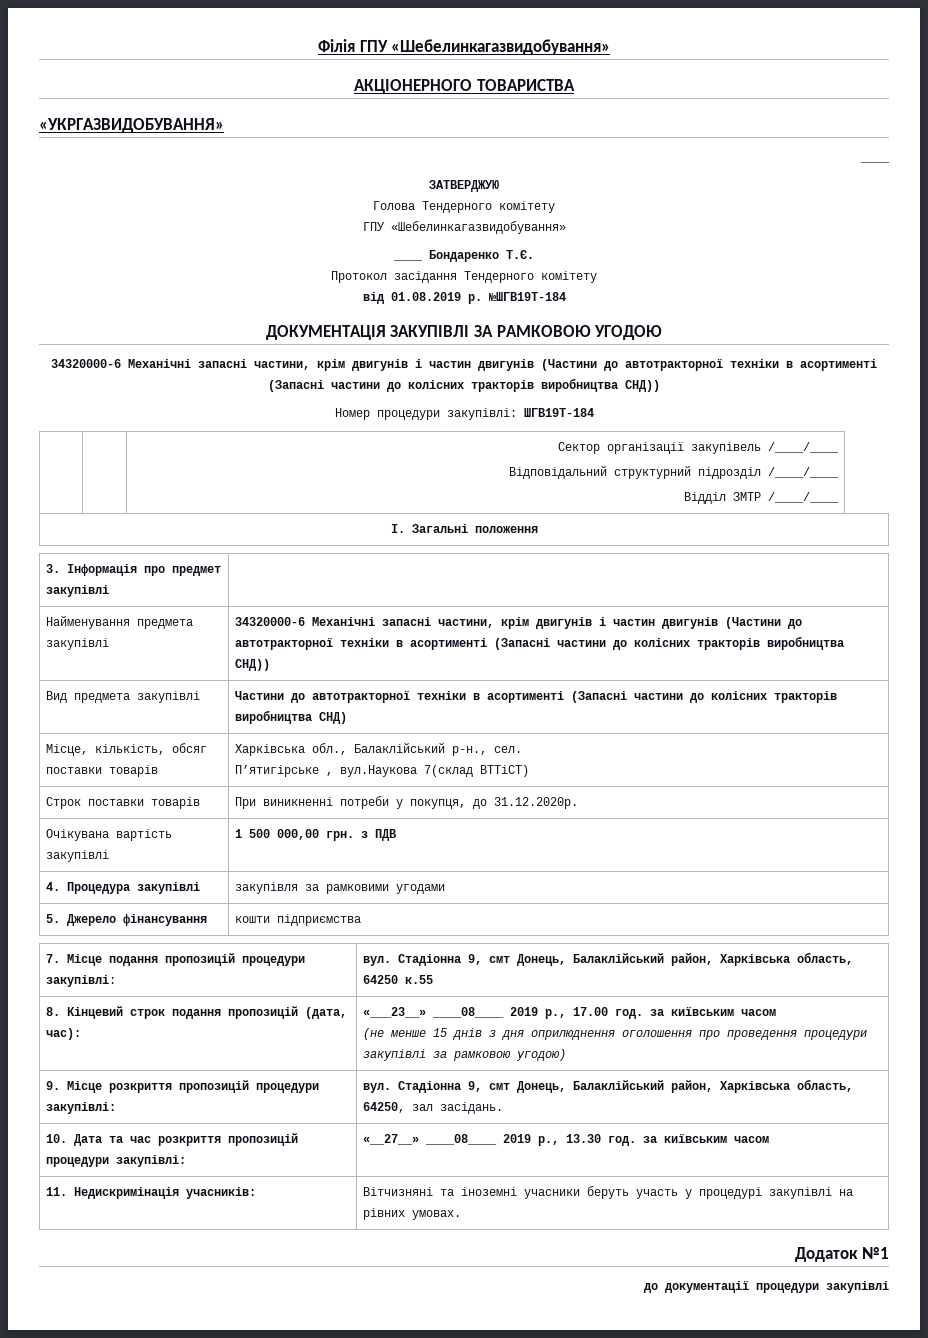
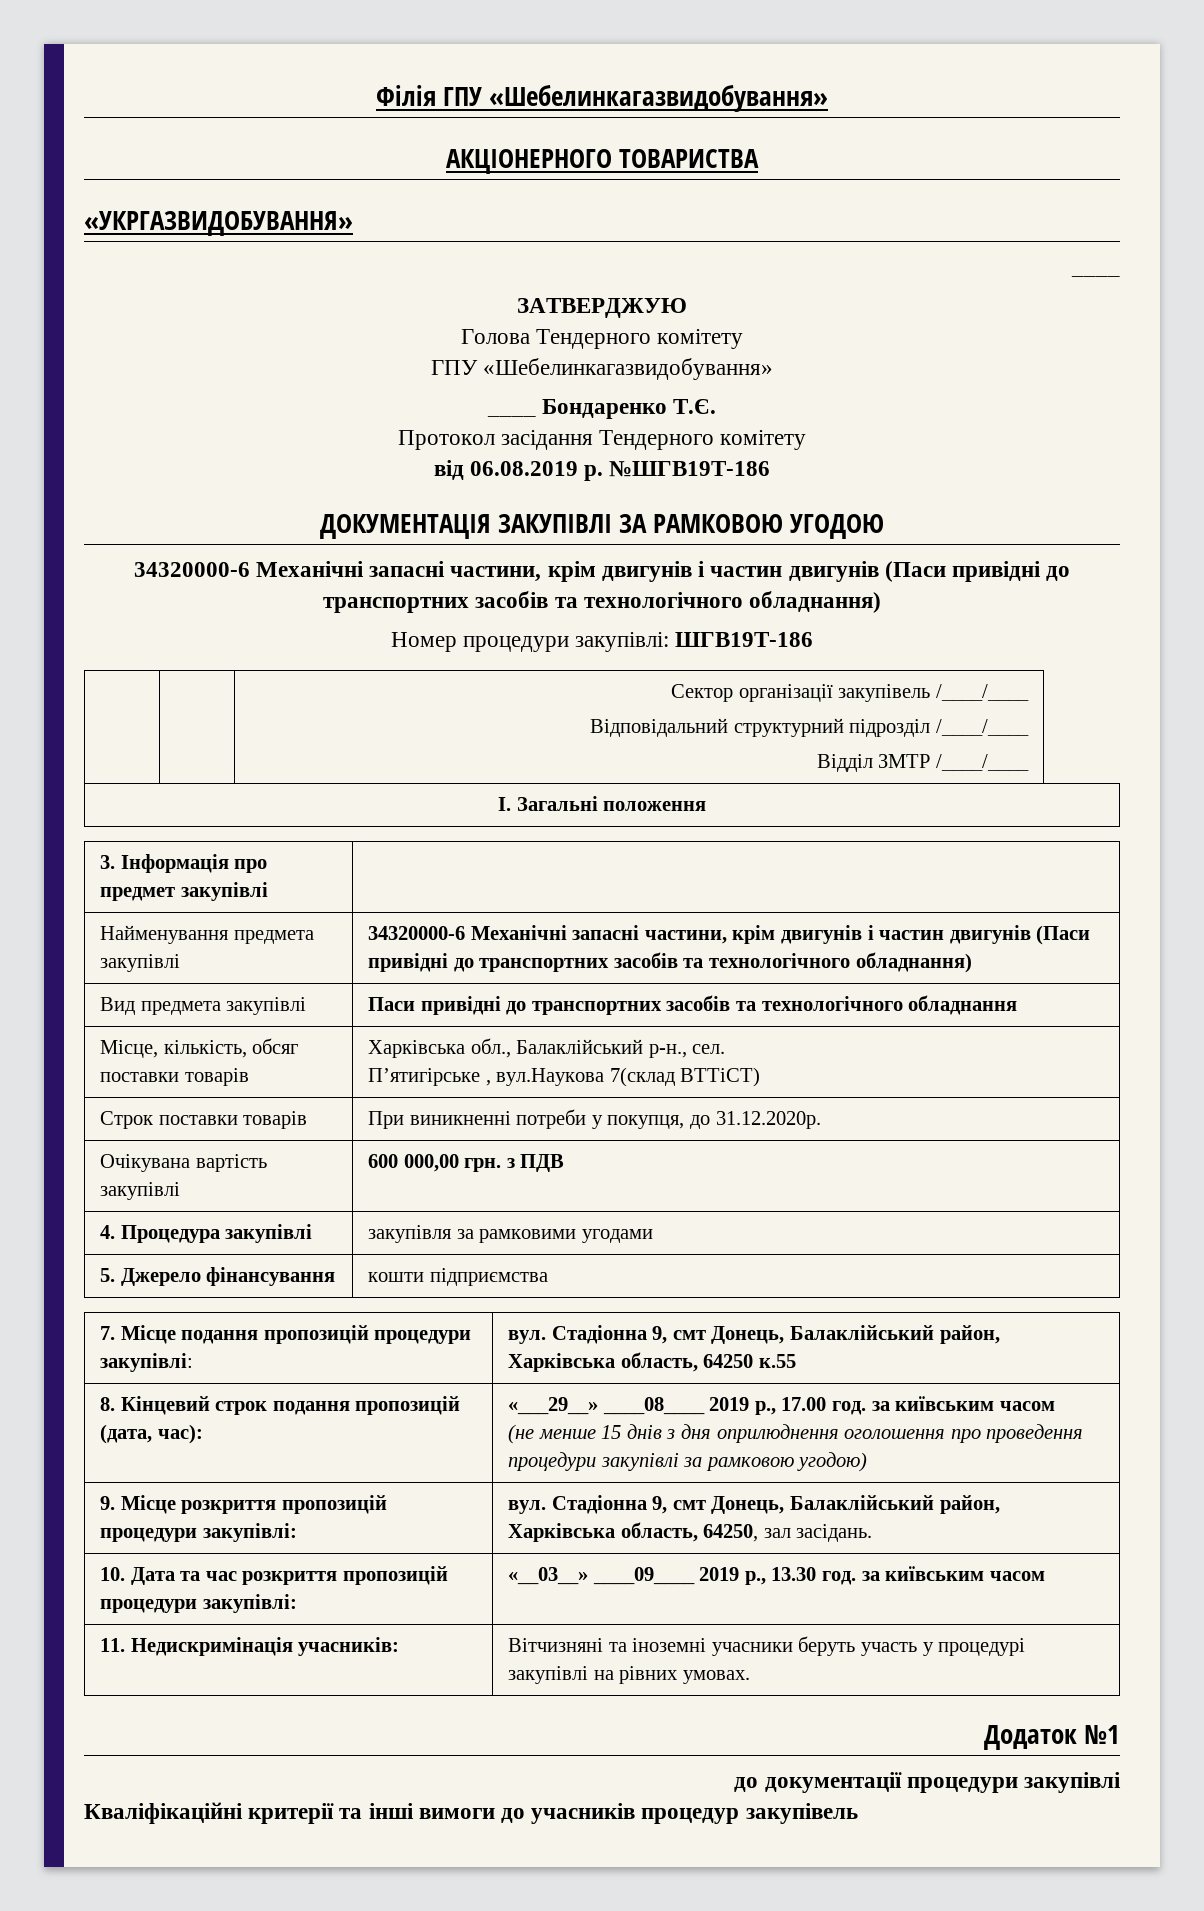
- від 01.08.2019 р. №ШГВ19Т-184
+ від 06.08.2019 р. №ШГВ19Т-186
  ДОКУМЕНТАЦІЯ ЗАКУПІВЛІ ЗА РАМКОВОЮ УГОДОЮ
- 34320000-6 Механічні запасні частини, крім двигунів і частин двигунів (Частини до автотракторної техніки в асортименті (Запасні частини до колісних тракторів виробництва СНД))
+ 34320000-6 Механічні запасні частини, крім двигунів і частин двигунів (Паси привідні до транспортних засобів та технологічного обладнання)
- Номер процедури закупівлі: ШГВ19Т-184
+ Номер процедури закупівлі: ШГВ19Т-186
- Найменування предмета закупівлі | 34320000-6 Механічні запасні частини, крім двигунів і частин двигунів (Частини до автотракторної техніки в асортименті (Запасні частини до колісних тракторів виробництва СНД))
- Вид предмета закупівлі | Частини до автотракторної техніки в асортименті (Запасні частини до колісних тракторів виробництва СНД)
+ Найменування предмета закупівлі | 34320000-6 Механічні запасні частини, крім двигунів і частин двигунів (Паси привідні до транспортних засобів та технологічного обладнання)
+ Вид предмета закупівлі | Паси привідні до транспортних засобів та технологічного обладнання
- Очікувана вартість закупівлі | 1 500 000,00 грн. з ПДВ
+ Очікувана вартість закупівлі | 600 000,00 грн. з ПДВ
- 8. Кінцевий строк подання пропозицій (дата, час): | «___23__» ____08____ 2019 р., 17.00 год. за київським часом
+ 8. Кінцевий строк подання пропозицій (дата, час): | «___29__» ____08____ 2019 р., 17.00 год. за київським часом
- 10. Дата та час розкриття пропозицій процедури закупівлі: | «__27__» ____08____ 2019 р., 13.30 год. за київським часом
+ 10. Дата та час розкриття пропозицій процедури закупівлі: | «__03__» ____09____ 2019 р., 13.30 год. за київським часом
+ Кваліфікаційні критерії та інші вимоги до учасників процедур закупівель

